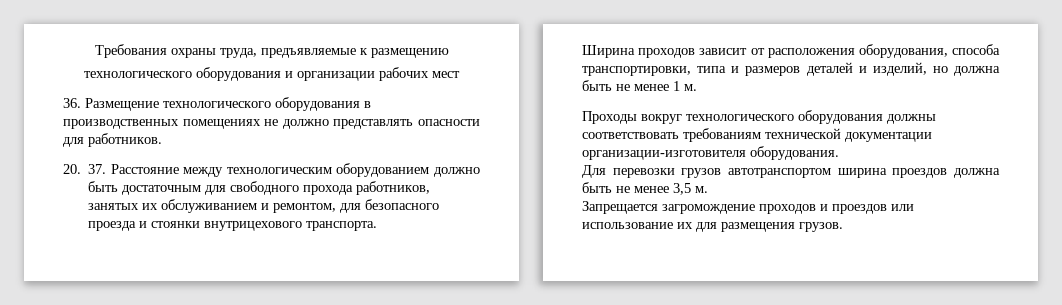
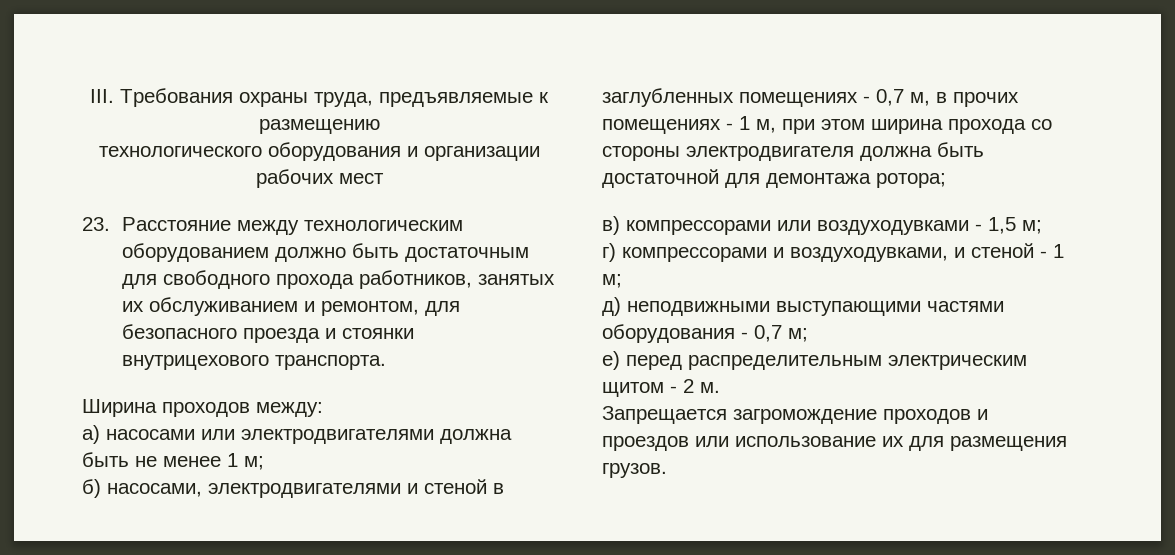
- Требования охраны труда, предъявляемые к размещению
+ III. Требования охраны труда, предъявляемые к размещению
- 36. Размещение технологического оборудования в производственных помещениях не должно представлять опасности для работников.
- 20. 37. Расстояние между технологическим оборудованием должно быть достаточным для свободного прохода работников, занятых их обслуживанием и ремонтом, для безопасного проезда и стоянки внутрицехового транспорта.
+ 23. Расстояние между технологическим оборудованием должно быть достаточным для свободного прохода работников, занятых их обслуживанием и ремонтом, для безопасного проезда и стоянки внутрицехового транспорта.
- Ширина проходов зависит от расположения оборудования, способа транспортировки, типа и размеров деталей и изделий, но должна быть не менее 1 м.
- Проходы вокруг технологического оборудования должны соответствовать требованиям технической документации организации-изготовителя оборудования.
- Для перевозки грузов автотранспортом ширина проездов должна быть не менее 3,5 м.
+ Ширина проходов между:
+ а) насосами или электродвигателями должна быть не менее 1 м;
+ б) насосами, электродвигателями и стеной в заглубленных помещениях - 0,7 м, в прочих помещениях - 1 м, при этом ширина прохода со стороны электродвигателя должна быть достаточной для демонтажа ротора;
+ в) компрессорами или воздуходувками - 1,5 м;
+ г) компрессорами и воздуходувками, и стеной - 1 м;
+ д) неподвижными выступающими частями оборудования - 0,7 м;
+ е) перед распределительным электрическим щитом - 2 м.

